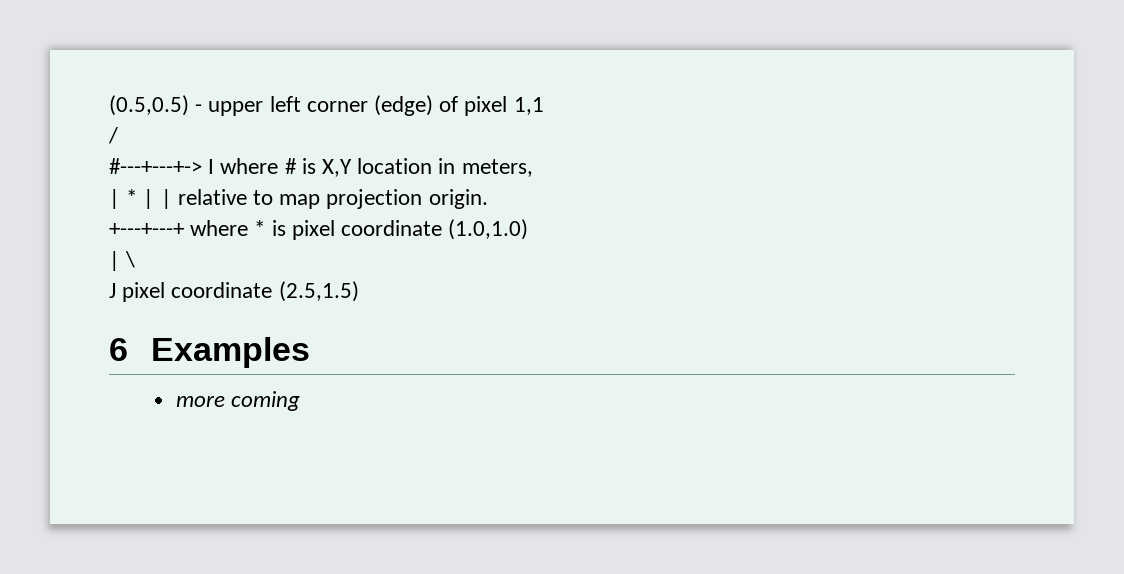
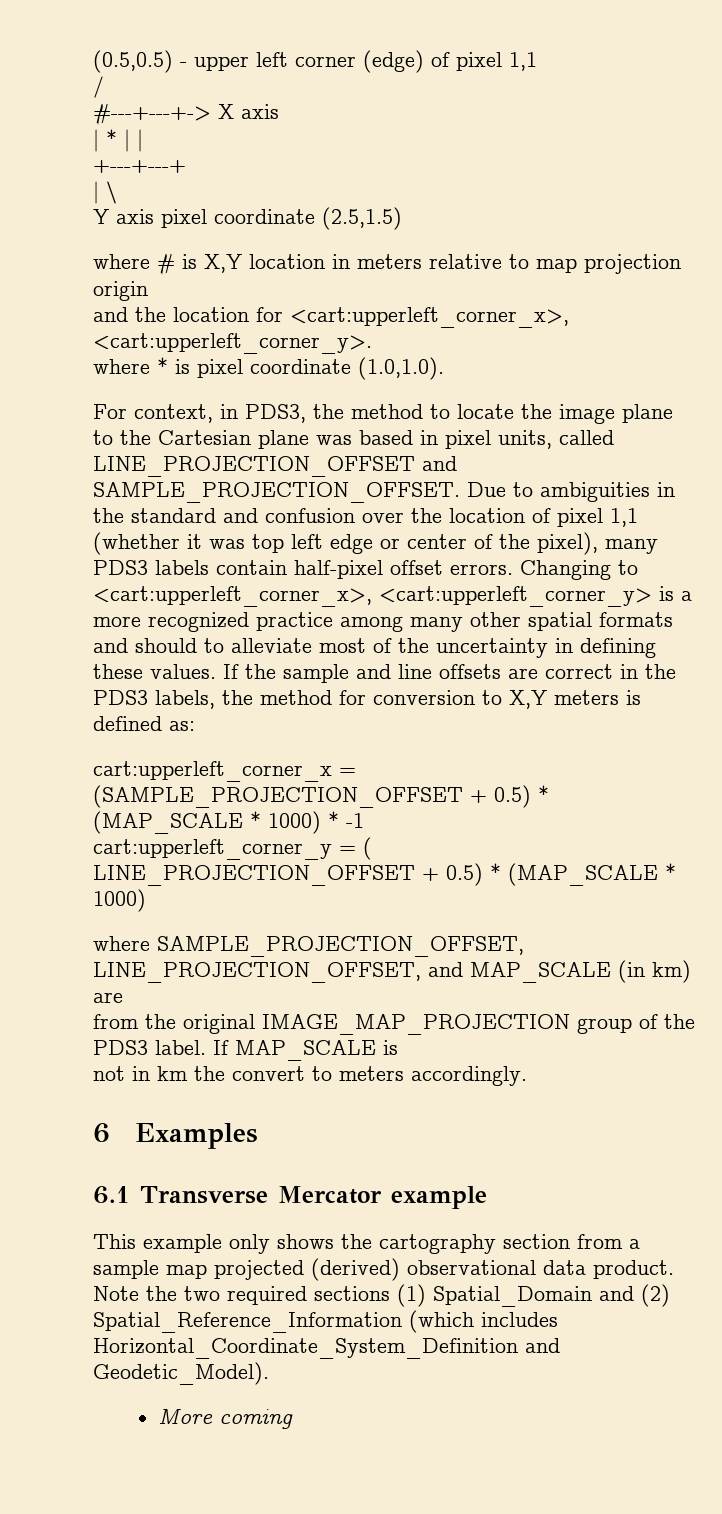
- #---+---+-> I where # is X,Y location in meters,
- | * | | relative to map projection origin.
- +---+---+ where * is pixel coordinate (1.0,1.0)
+ #---+---+-> X axis
+ | * | |
+ +---+---+
  | \
- J pixel coordinate (2.5,1.5)
+ Y axis pixel coordinate (2.5,1.5)
+ where # is X,Y location in meters relative to map projection origin
+ and the location for <cart:upperleft_corner_x>, <cart:upperleft_corner_y>.
+ where * is pixel coordinate (1.0,1.0).
+ For context, in PDS3, the method to locate the image plane to the Cartesian plane was based in pixel units, called LINE_PROJECTION_OFFSET and SAMPLE_PROJECTION_OFFSET. Due to ambiguities in the standard and confusion over the location of pixel 1,1 (whether it was top left edge or center of the pixel), many PDS3 labels contain half-pixel offset errors. Changing to <cart:upperleft_corner_x>, <cart:upperleft_corner_y> is a more recognized practice among many other spatial formats and should to alleviate most of the uncertainty in defining these values. If the sample and line offsets are correct in the PDS3 labels, the method for conversion to X,Y meters is defined as:
+ cart:upperleft_corner_x = (SAMPLE_PROJECTION_OFFSET + 0.5) * (MAP_SCALE * 1000) * -1
+ cart:upperleft_corner_y = ( LINE_PROJECTION_OFFSET + 0.5) * (MAP_SCALE * 1000)
+ where SAMPLE_PROJECTION_OFFSET, LINE_PROJECTION_OFFSET, and MAP_SCALE (in km) are
+ from the original IMAGE_MAP_PROJECTION group of the PDS3 label. If MAP_SCALE is
+ not in km the convert to meters accordingly.
  6 Examples
- more coming
+ 6.1 Transverse Mercator example
+ This example only shows the cartography section from a sample map projected (derived) observational data product. Note the two required sections (1) Spatial_Domain and (2) Spatial_Reference_Information (which includes Horizontal_Coordinate_System_Definition and Geodetic_Model).
+ More coming

